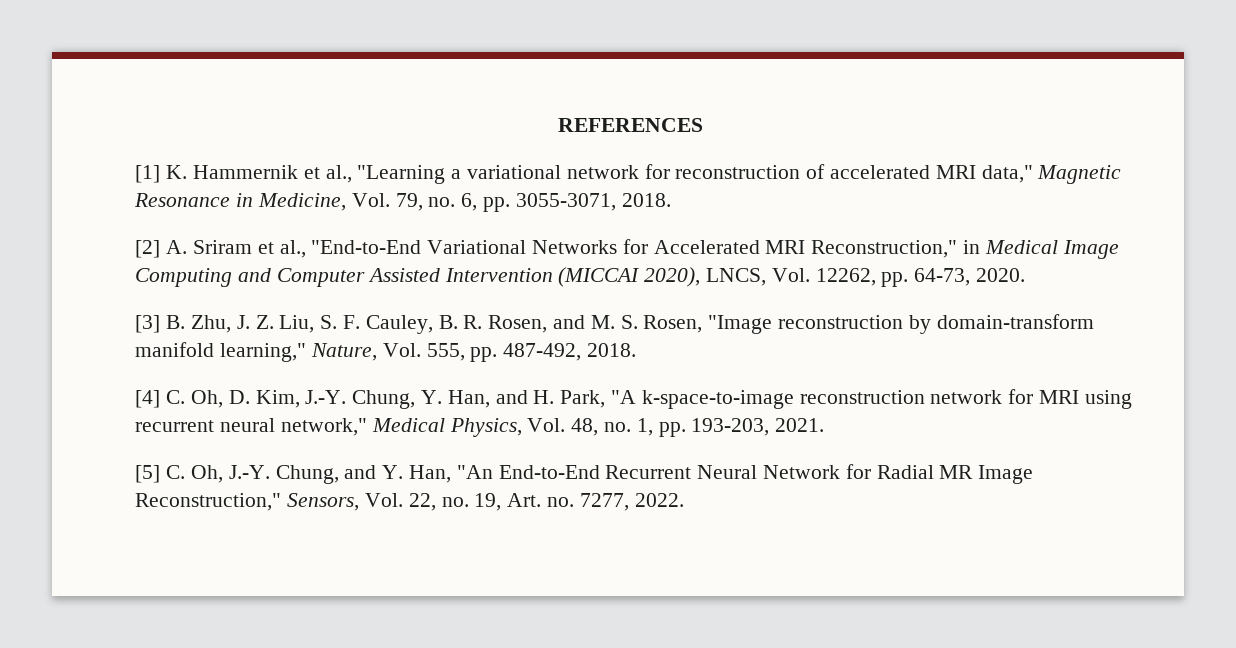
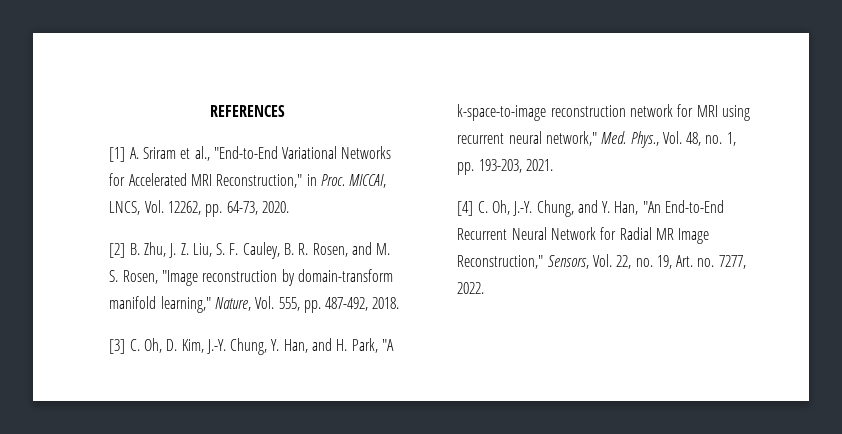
- [1] K. Hammernik et al., "Learning a variational network for reconstruction of accelerated MRI data," Magnetic Resonance in Medicine, Vol. 79, no. 6, pp. 3055-3071, 2018.
- [2] A. Sriram et al., "End-to-End Variational Networks for Accelerated MRI Reconstruction," in Medical Image Computing and Computer Assisted Intervention (MICCAI 2020), LNCS, Vol. 12262, pp. 64-73, 2020.
+ [1] A. Sriram et al., "End-to-End Variational Networks for Accelerated MRI Reconstruction," in Proc. MICCAI, LNCS, Vol. 12262, pp. 64-73, 2020.
- [3] B. Zhu, J. Z. Liu, S. F. Cauley, B. R. Rosen, and M. S. Rosen, "Image reconstruction by domain-transform manifold learning," Nature, Vol. 555, pp. 487-492, 2018.
+ [2] B. Zhu, J. Z. Liu, S. F. Cauley, B. R. Rosen, and M. S. Rosen, "Image reconstruction by domain-transform manifold learning," Nature, Vol. 555, pp. 487-492, 2018.
- [4] C. Oh, D. Kim, J.-Y. Chung, Y. Han, and H. Park, "A k-space-to-image reconstruction network for MRI using recurrent neural network," Medical Physics, Vol. 48, no. 1, pp. 193-203, 2021.
+ [3] C. Oh, D. Kim, J.-Y. Chung, Y. Han, and H. Park, "A k-space-to-image reconstruction network for MRI using recurrent neural network," Med. Phys., Vol. 48, no. 1, pp. 193-203, 2021.
- [5] C. Oh, J.-Y. Chung, and Y. Han, "An End-to-End Recurrent Neural Network for Radial MR Image Reconstruction," Sensors, Vol. 22, no. 19, Art. no. 7277, 2022.
+ [4] C. Oh, J.-Y. Chung, and Y. Han, "An End-to-End Recurrent Neural Network for Radial MR Image Reconstruction," Sensors, Vol. 22, no. 19, Art. no. 7277, 2022.

